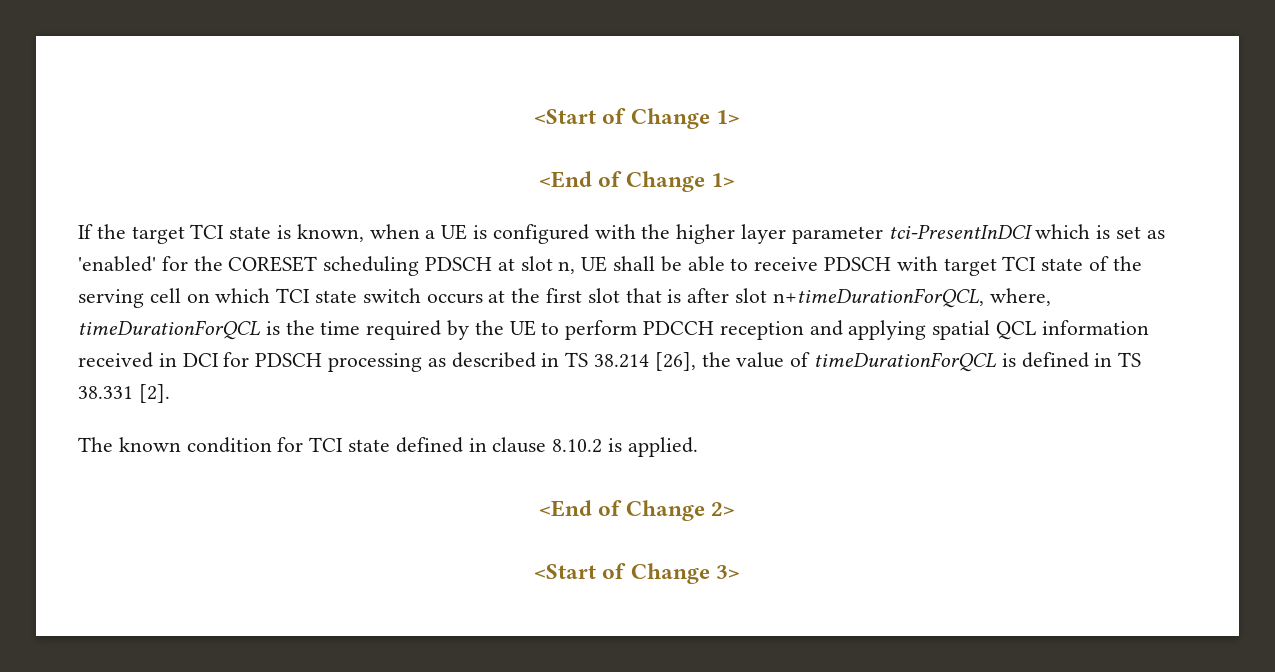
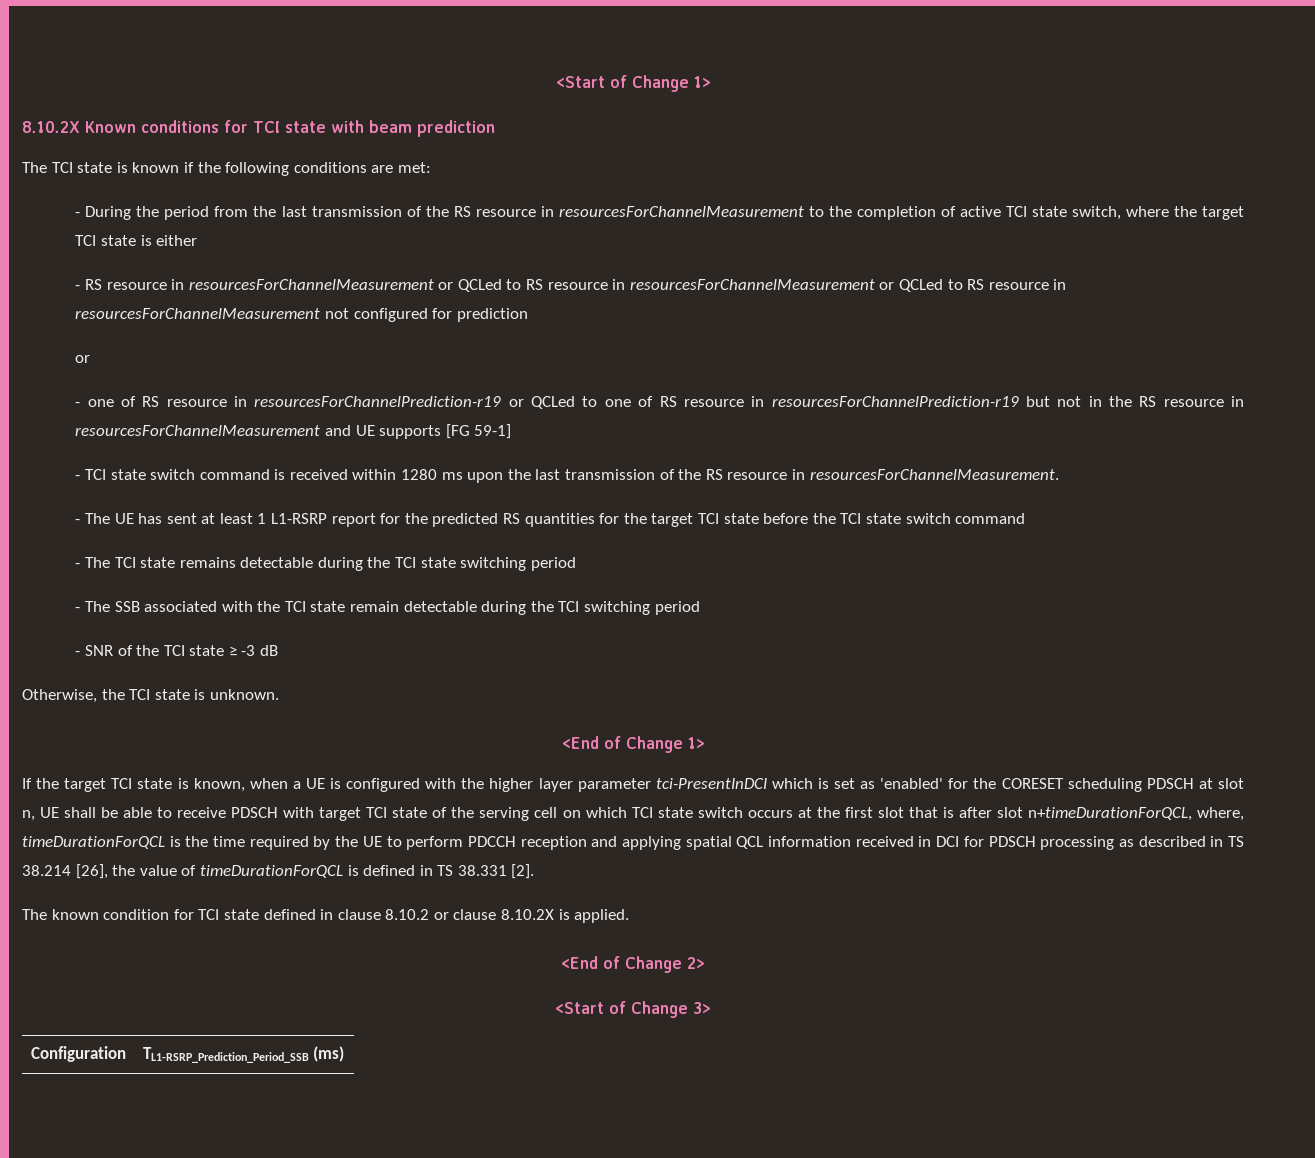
+ 8.10.2X Known conditions for TCI state with beam prediction
+ The TCI state is known if the following conditions are met:
+ - During the period from the last transmission of the RS resource in resourcesForChannelMeasurement to the completion of active TCI state switch, where the target TCI state is either
+ - RS resource in resourcesForChannelMeasurement or QCLed to RS resource in resourcesForChannelMeasurement or QCLed to RS resource in resourcesForChannelMeasurement not configured for prediction
+ or
+ - one of RS resource in resourcesForChannelPrediction-r19 or QCLed to one of RS resource in resourcesForChannelPrediction-r19 but not in the RS resource in resourcesForChannelMeasurement and UE supports [FG 59-1]
+ - TCI state switch command is received within 1280 ms upon the last transmission of the RS resource in resourcesForChannelMeasurement.
+ - The UE has sent at least 1 L1-RSRP report for the predicted RS quantities for the target TCI state before the TCI state switch command
+ - The TCI state remains detectable during the TCI state switching period
+ - The SSB associated with the TCI state remain detectable during the TCI switching period
+ - SNR of the TCI state ≥ -3 dB
+ Otherwise, the TCI state is unknown.
- The known condition for TCI state defined in clause 8.10.2 is applied.
+ The known condition for TCI state defined in clause 8.10.2 or clause 8.10.2X is applied.
+ Configuration | TL1-RSRP_Prediction_Period_SSB (ms)

